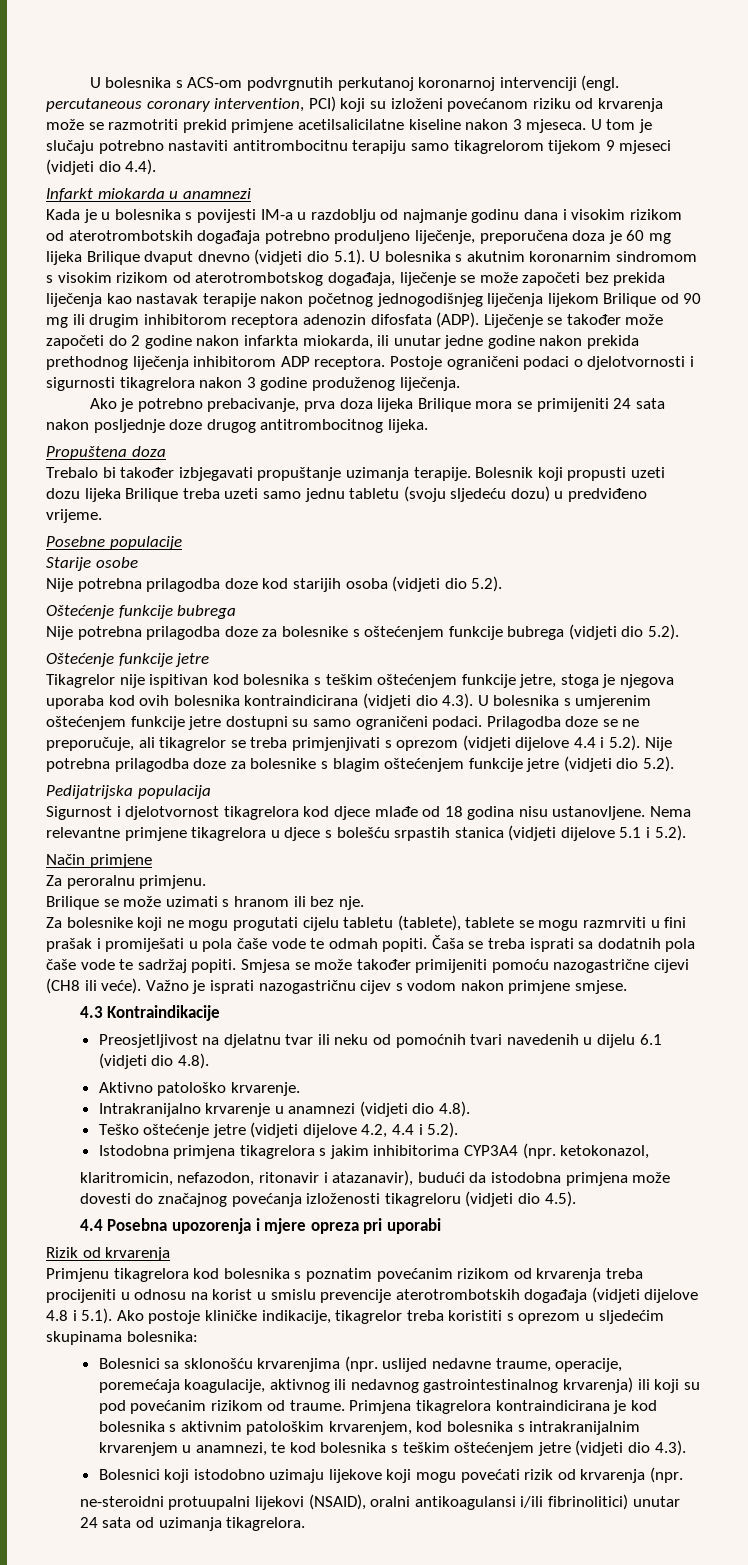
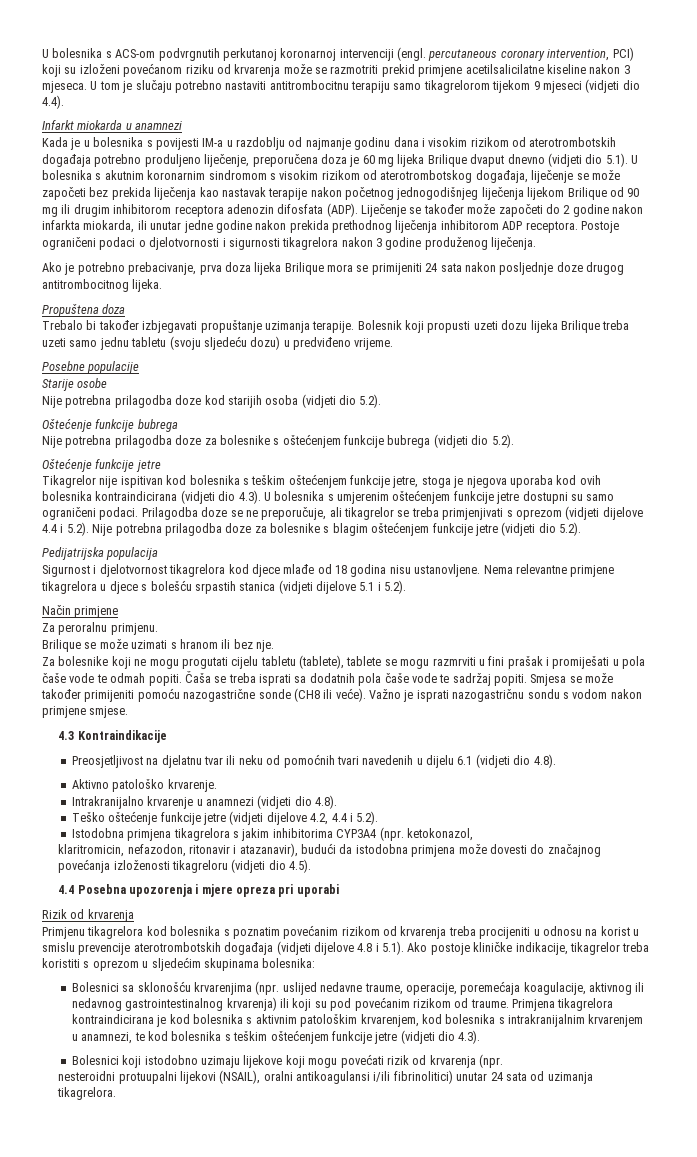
- Smjesa se može također primijeniti pomoću nazogastrične cijevi (CH8 ili veće).
+ Smjesa se može također primijeniti pomoću nazogastrične sonde (CH8 ili veće).
- Važno je isprati nazogastričnu cijev s vodom nakon primjene smjese.
+ Važno je isprati nazogastričnu sondu s vodom nakon primjene smjese.
- Teško oštećenje jetre (vidjeti dijelove 4.2, 4.4 i 5.2).
+ Teško oštećenje funkcije jetre (vidjeti dijelove 4.2, 4.4 i 5.2).
- Primjena tikagrelora kontraindicirana je kod bolesnika s aktivnim patološkim krvarenjem, kod bolesnika s intrakranijalnim krvarenjem u anamnezi, te kod bolesnika s teškim oštećenjem jetre (vidjeti dio 4.3).
+ Primjena tikagrelora kontraindicirana je kod bolesnika s aktivnim patološkim krvarenjem, kod bolesnika s intrakranijalnim krvarenjem u anamnezi, te kod bolesnika s teškim oštećenjem funkcije jetre (vidjeti dio 4.3).
- ne-steroidni protuupalni lijekovi (NSAID), oralni antikoagulansi i/ili fibrinolitici) unutar 24 sata od uzimanja tikagrelora.
+ nesteroidni protuupalni lijekovi (NSAIL), oralni antikoagulansi i/ili fibrinolitici) unutar 24 sata od uzimanja tikagrelora.

